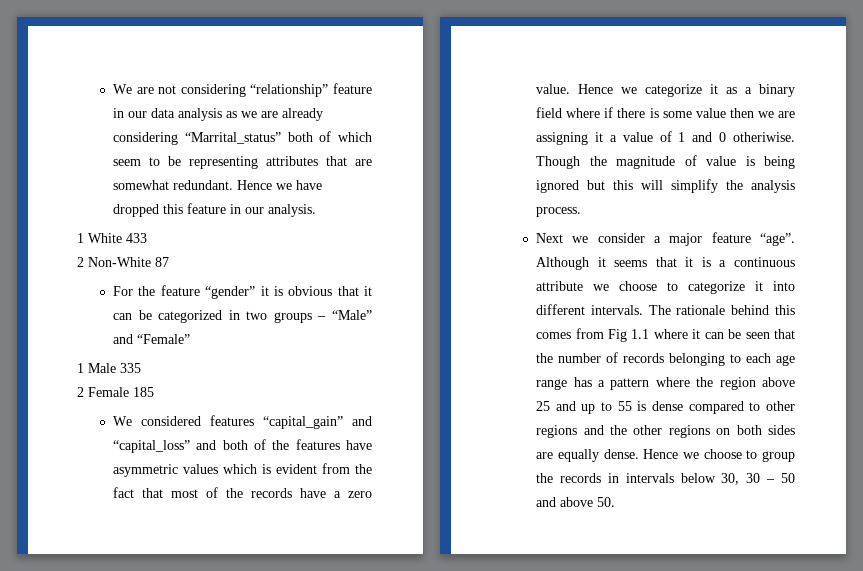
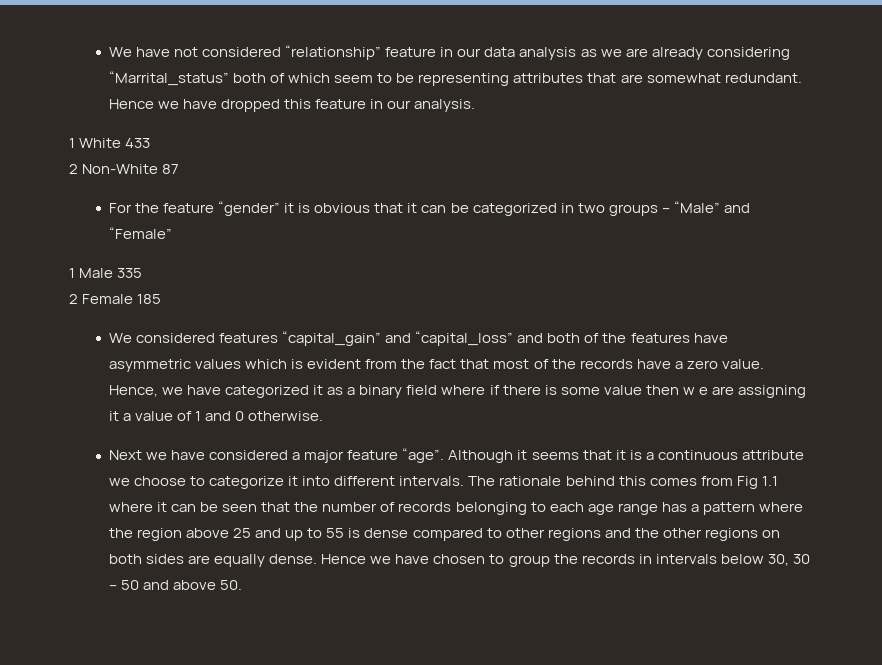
- We are not considering “relationship” feature in our data analysis as we are already considering “Marrital_status” both of which seem to be representing attributes that are somewhat redundant.
+ We have not considered “relationship” feature in our data analysis as we are already considering “Marrital_status” both of which seem to be representing attributes that are somewhat redundant.
- Hence we categorize it as a binary field where if there is some value then we are assigning it a value of 1 and 0 otheriwise. Though the magnitude of value is being ignored but this will simplify the analysis process.
+ Hence, we have categorized it as a binary field where if there is some value then w e are assigning it a value of 1 and 0 otherwise.
- Next we consider a major feature “age”.
+ Next we have considered a major feature “age”.
- Hence we choose to group the records in intervals below 30, 30 – 50 and above 50.
+ Hence we have chosen to group the records in intervals below 30, 30 – 50 and above 50.

